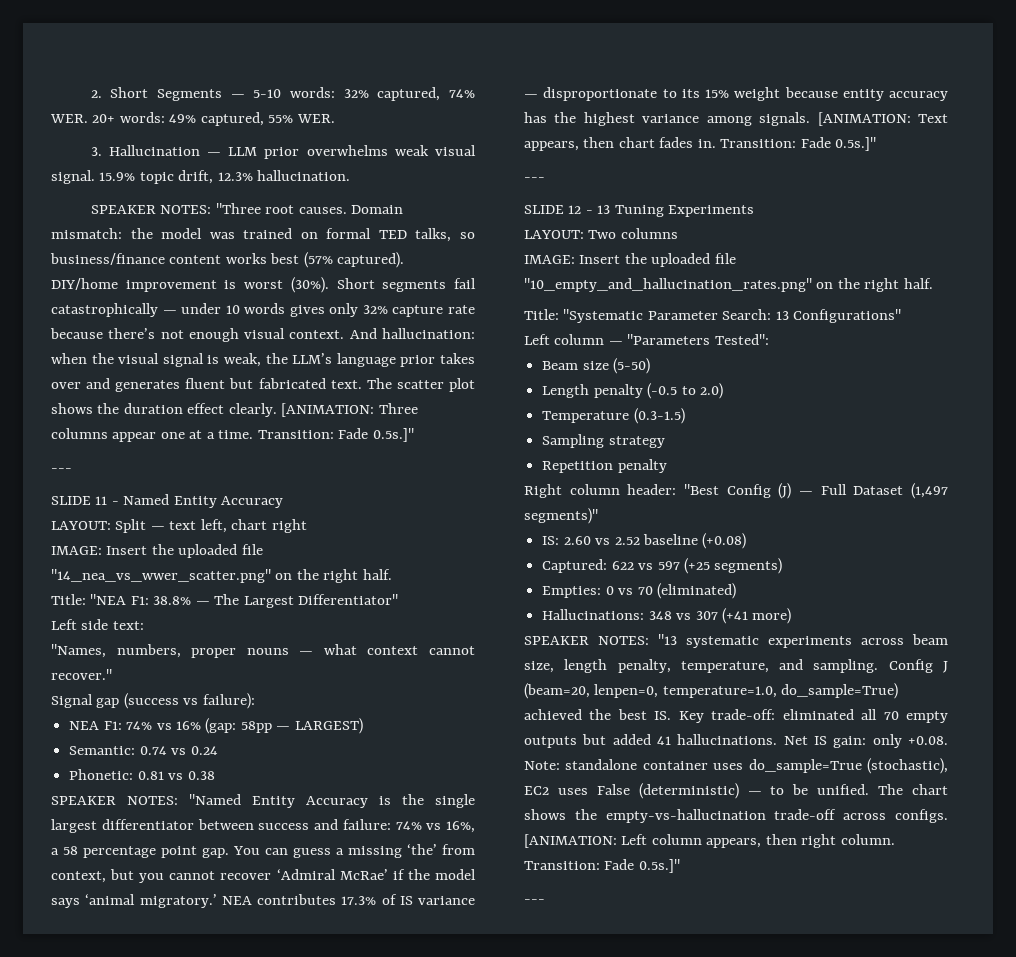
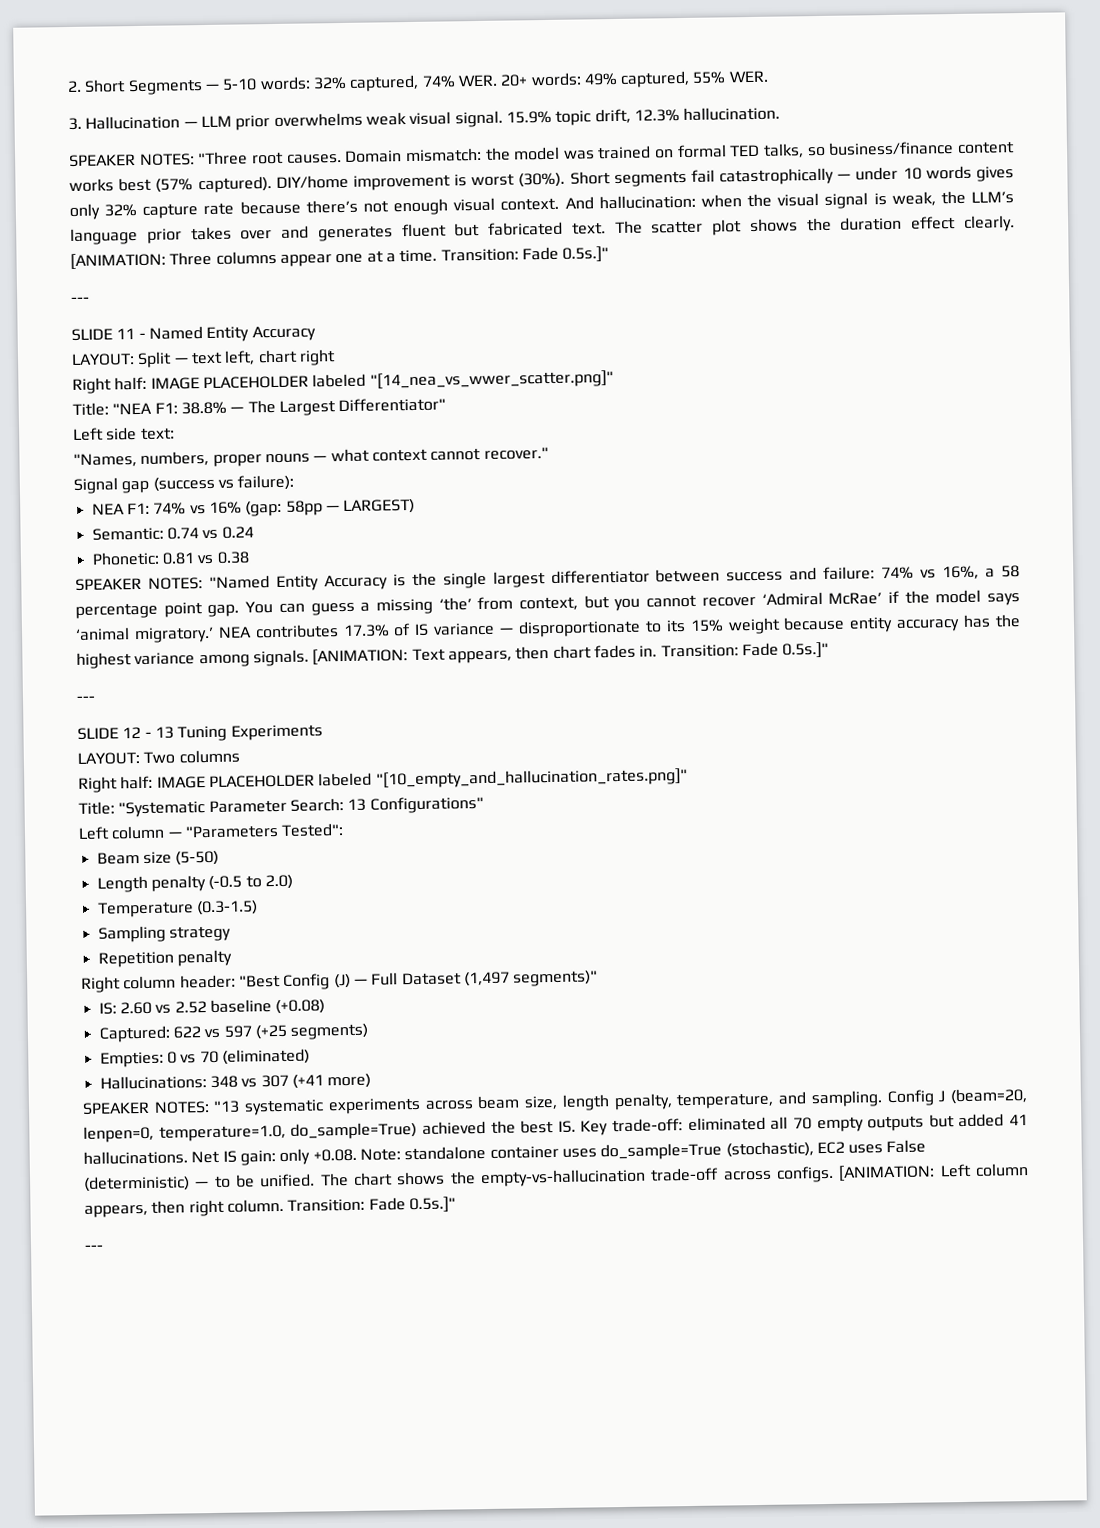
- IMAGE: Insert the uploaded file "14_nea_vs_wwer_scatter.png" on the right half.
+ Right half: IMAGE PLACEHOLDER labeled "[14_nea_vs_wwer_scatter.png]"
- IMAGE: Insert the uploaded file "10_empty_and_hallucination_rates.png" on the right half.
+ Right half: IMAGE PLACEHOLDER labeled "[10_empty_and_hallucination_rates.png]"

